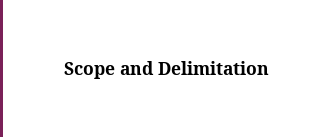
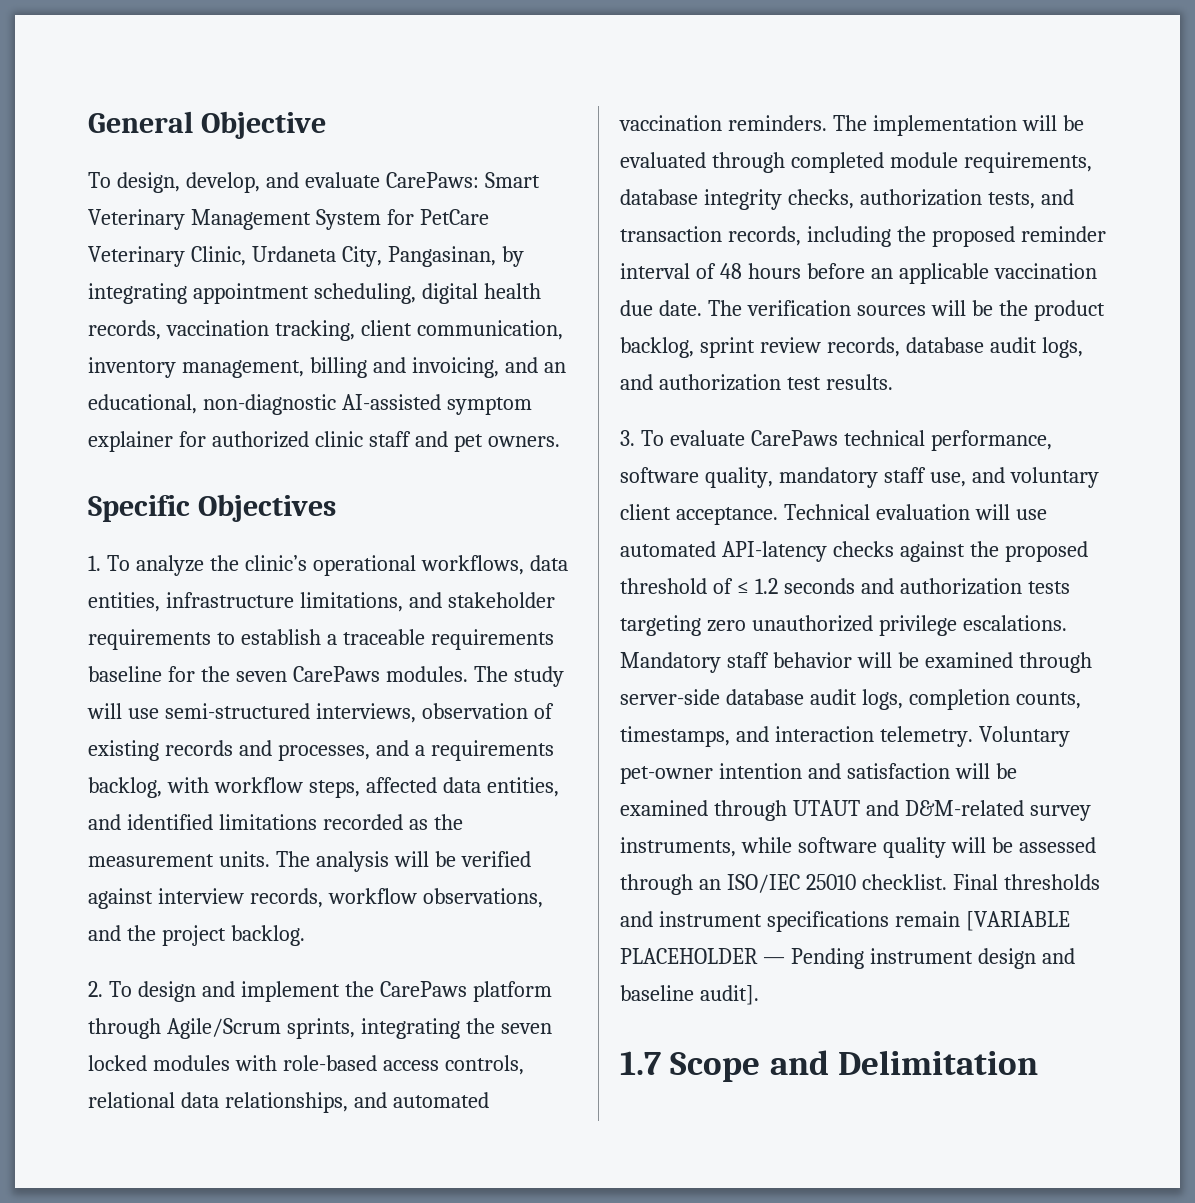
- Scope and Delimitation
+ General Objective
+ To design, develop, and evaluate CarePaws: Smart Veterinary Management System for PetCare Veterinary Clinic, Urdaneta City, Pangasinan, by integrating appointment scheduling, digital health records, vaccination tracking, client communication, inventory management, billing and invoicing, and an educational, non-diagnostic AI-assisted symptom explainer for authorized clinic staff and pet owners.
+ Specific Objectives
+ 1. To analyze the clinic’s operational workflows, data entities, infrastructure limitations, and stakeholder requirements to establish a traceable requirements baseline for the seven CarePaws modules. The study will use semi-structured interviews, observation of existing records and processes, and a requirements backlog, with workflow steps, affected data entities, and identified limitations recorded as the measurement units. The analysis will be verified against interview records, workflow observations, and the project backlog.
+ 2. To design and implement the CarePaws platform through Agile/Scrum sprints, integrating the seven locked modules with role-based access controls, relational data relationships, and automated vaccination reminders. The implementation will be evaluated through completed module requirements, database integrity checks, authorization tests, and transaction records, including the proposed reminder interval of 48 hours before an applicable vaccination due date. The verification sources will be the product backlog, sprint review records, database audit logs, and authorization test results.
+ 3. To evaluate CarePaws technical performance, software quality, mandatory staff use, and voluntary client acceptance. Technical evaluation will use automated API-latency checks against the proposed threshold of ≤ 1.2 seconds and authorization tests targeting zero unauthorized privilege escalations. Mandatory staff behavior will be examined through server-side database audit logs, completion counts, timestamps, and interaction telemetry. Voluntary pet-owner intention and satisfaction will be examined through UTAUT and D&M-related survey instruments, while software quality will be assessed through an ISO/IEC 25010 checklist. Final thresholds and instrument specifications remain [VARIABLE PLACEHOLDER — Pending instrument design and baseline audit].
+ 1.7 Scope and Delimitation

